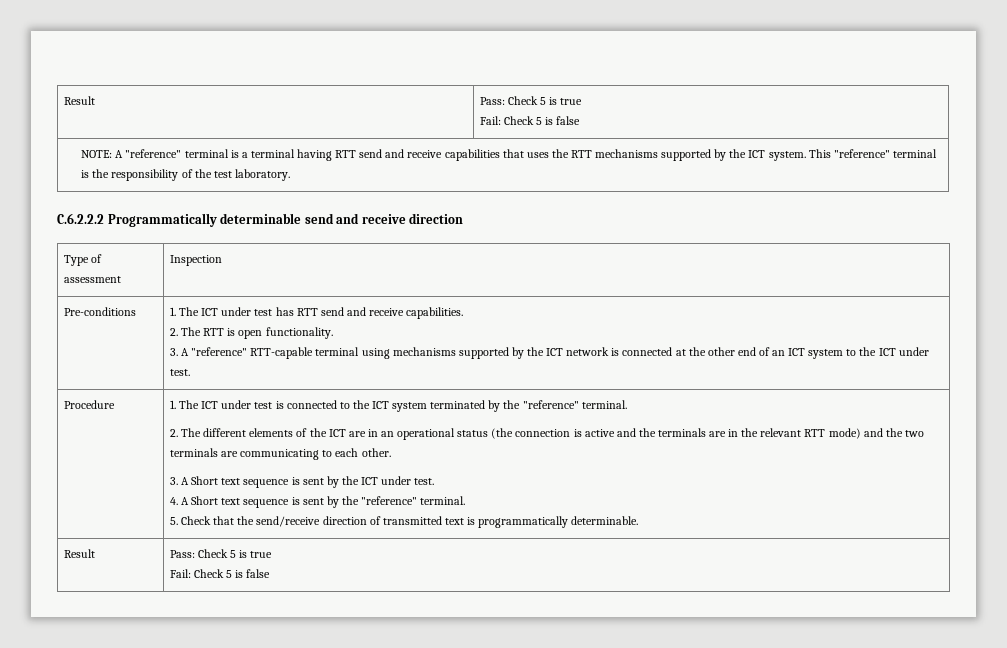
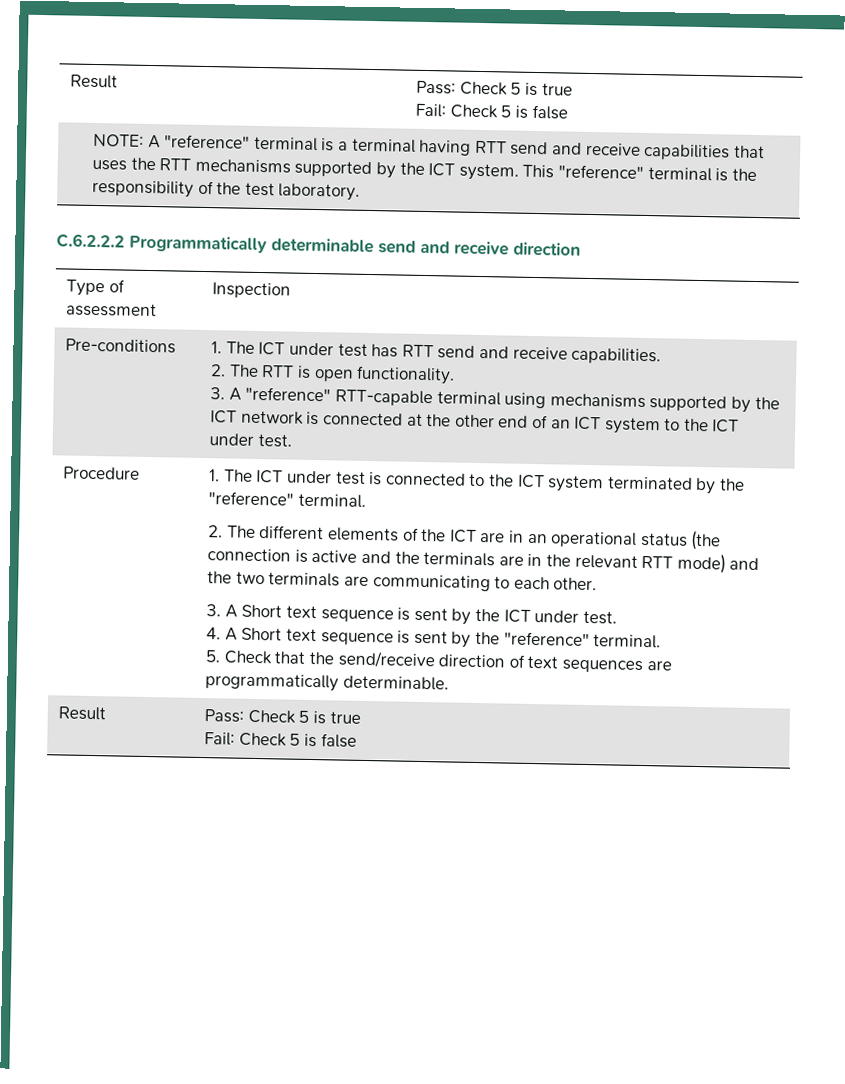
- 5. Check that the send/receive direction of transmitted text is programmatically determinable.
+ 5. Check that the send/receive direction of text sequences are programmatically determinable.

